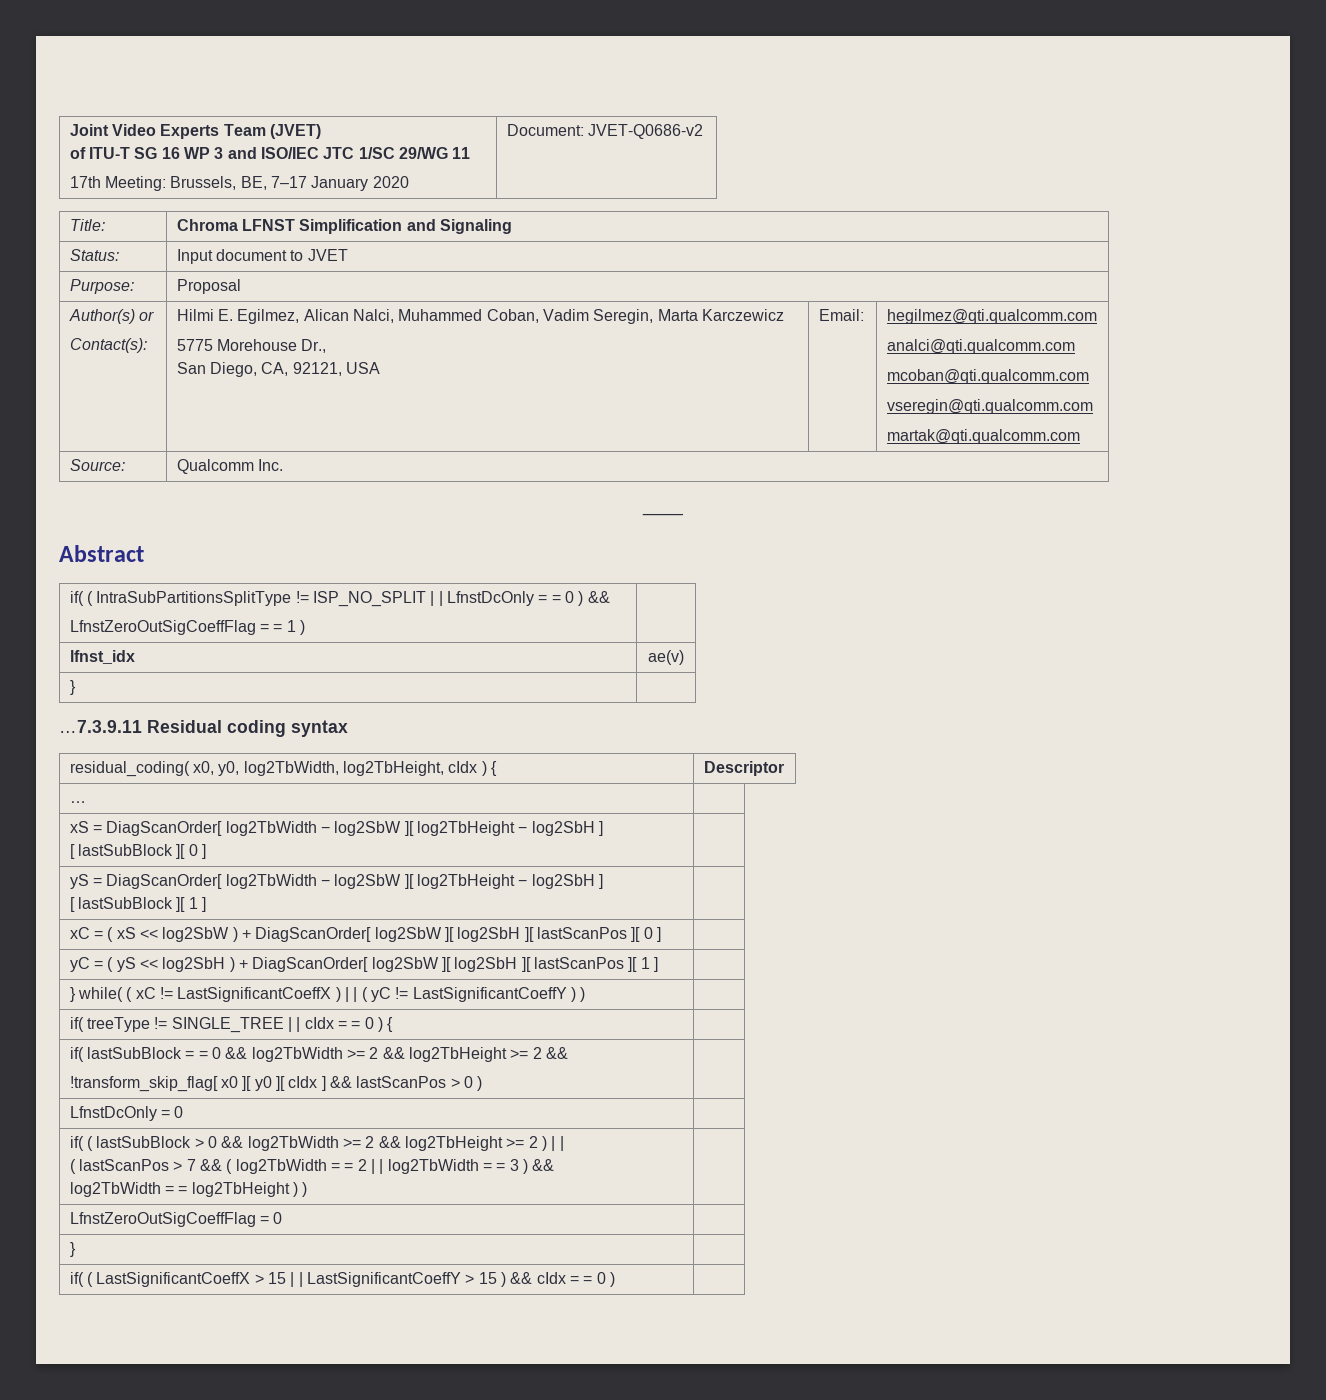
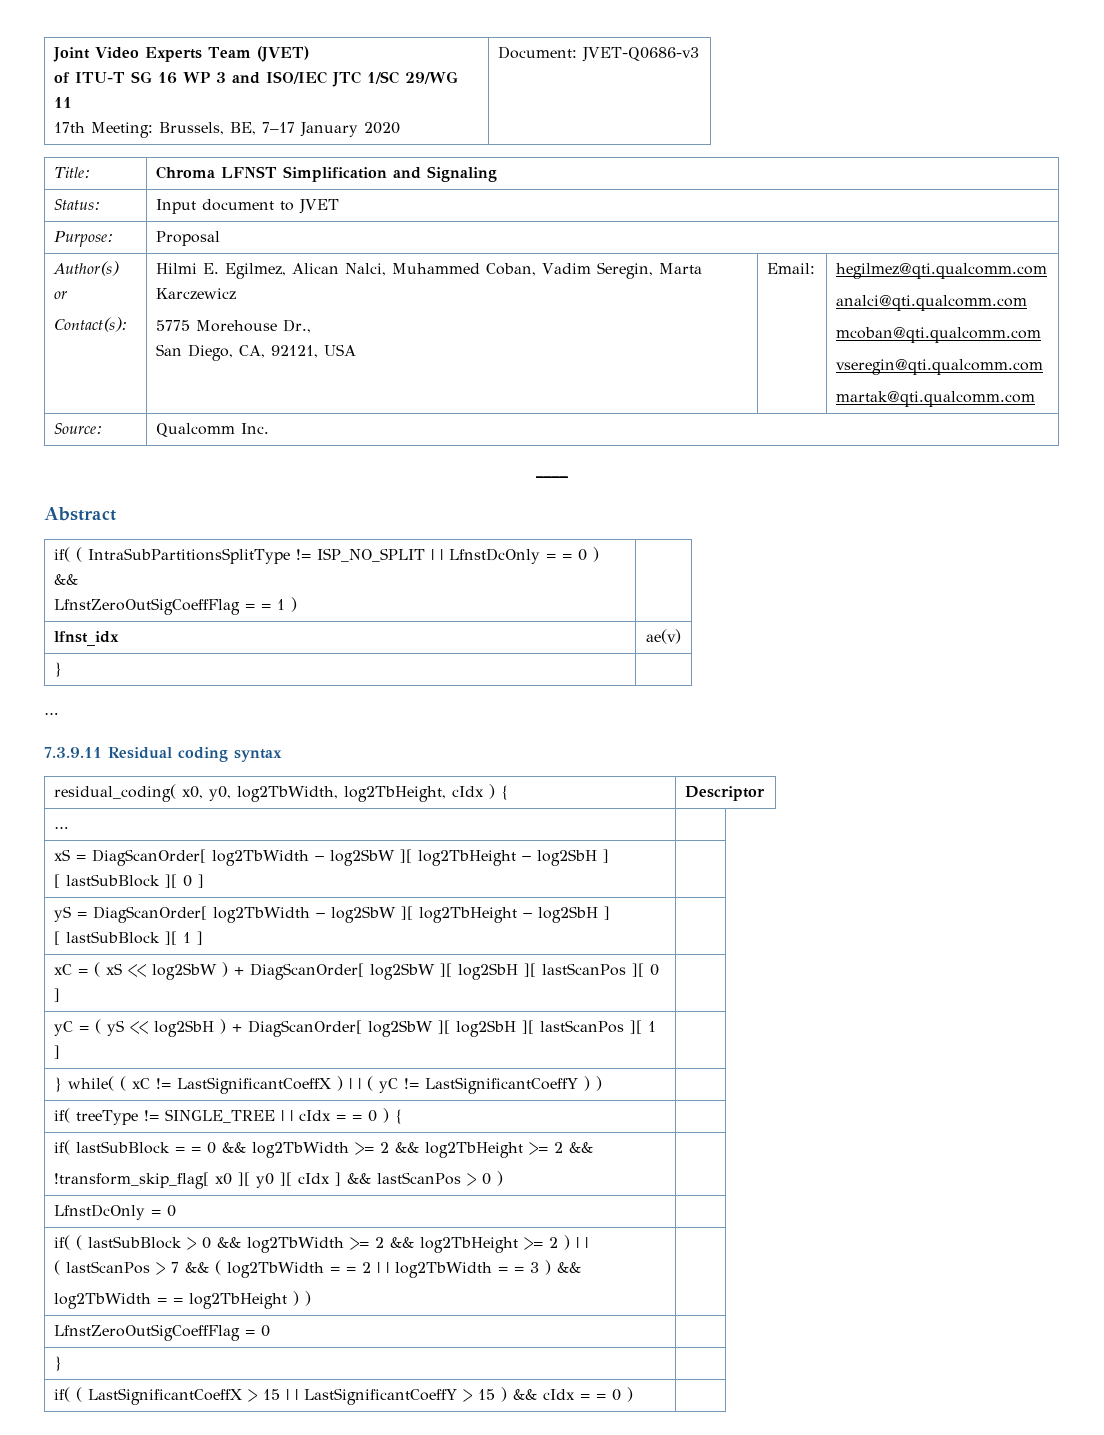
  Joint Video Experts Team (JVET)
  of ITU-T SG 16 WP 3 and ISO/IEC JTC 1/SC 29/WG 11
- 17th Meeting: Brussels, BE, 7–17 January 2020 | Document: JVET-Q0686-v2
+ 17th Meeting: Brussels, BE, 7–17 January 2020 | Document: JVET-Q0686-v3
  lfnst_idx | ae(v)
  } |
- …7.3.9.11 Residual coding syntax
+ …
+ 7.3.9.11 Residual coding syntax

